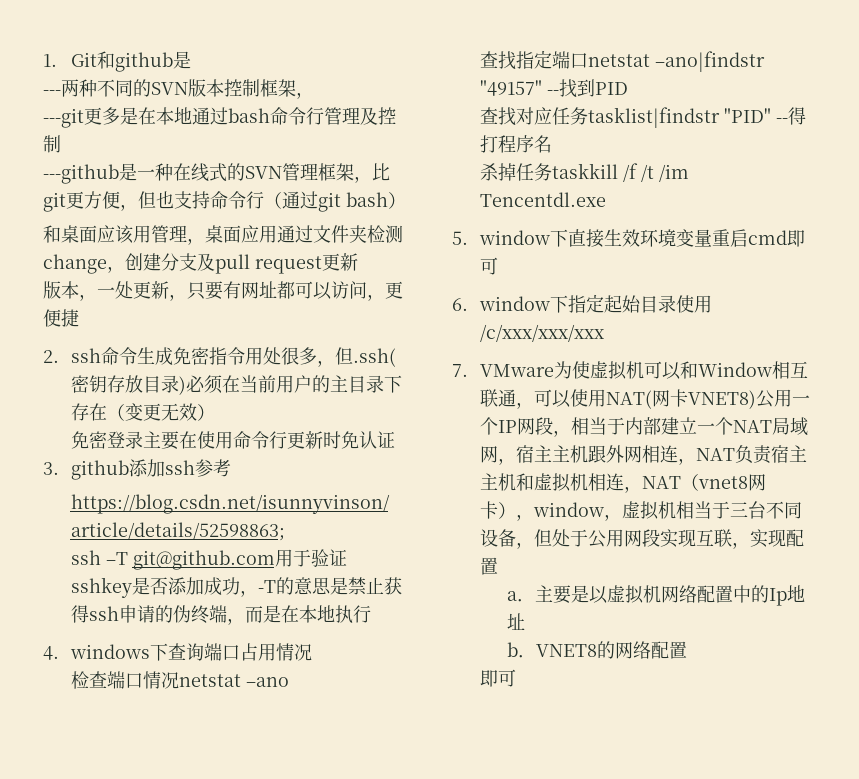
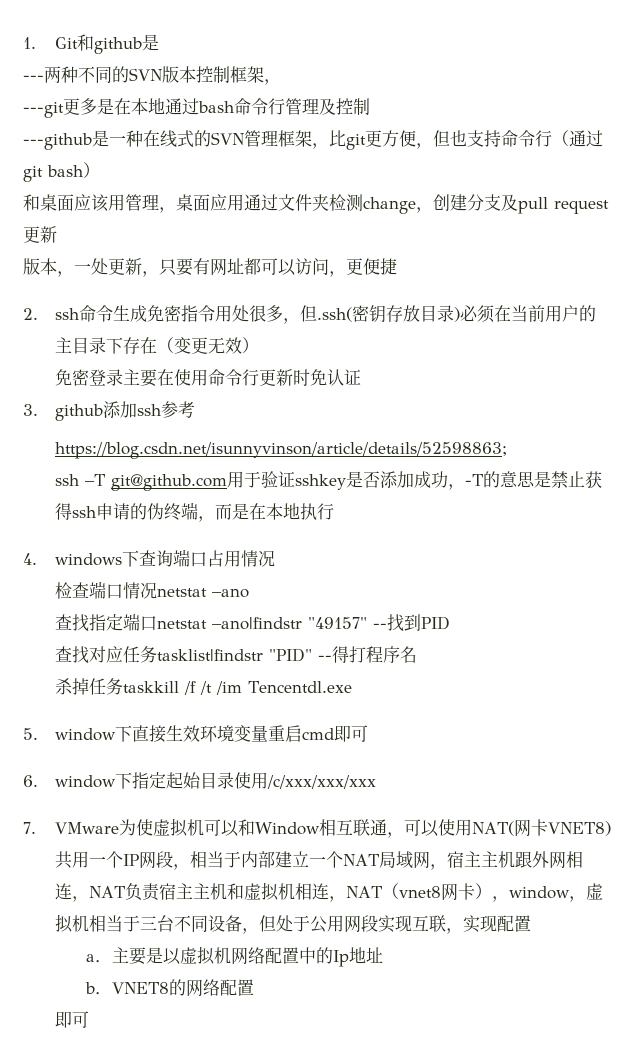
- 7. VMware为使虚拟机可以和Window相互联通，可以使用NAT(网卡VNET8)公用一个IP网段，相当于内部建立一个NAT局域网，宿主主机跟外网相连，NAT负责宿主主机和虚拟机相连，NAT（vnet8网卡），window，虚拟机相当于三台不同设备，但处于公用网段实现互联，实现配置
+ 7. VMware为使虚拟机可以和Window相互联通，可以使用NAT(网卡VNET8)共用一个IP网段，相当于内部建立一个NAT局域网，宿主主机跟外网相连，NAT负责宿主主机和虚拟机相连，NAT（vnet8网卡），window，虚拟机相当于三台不同设备，但处于公用网段实现互联，实现配置

